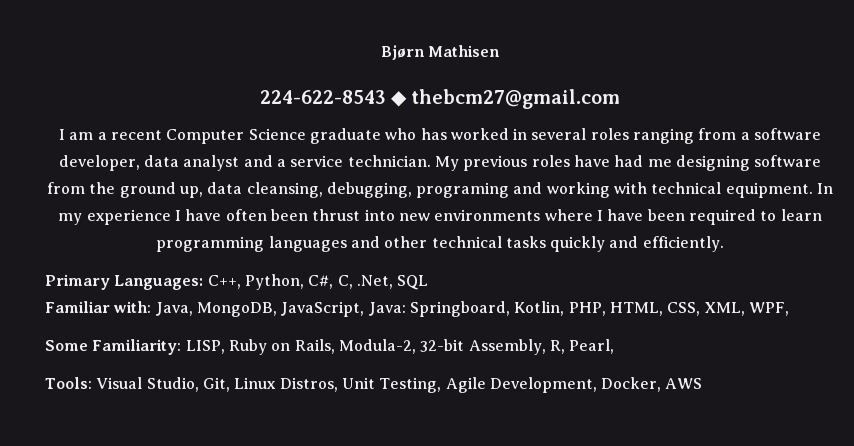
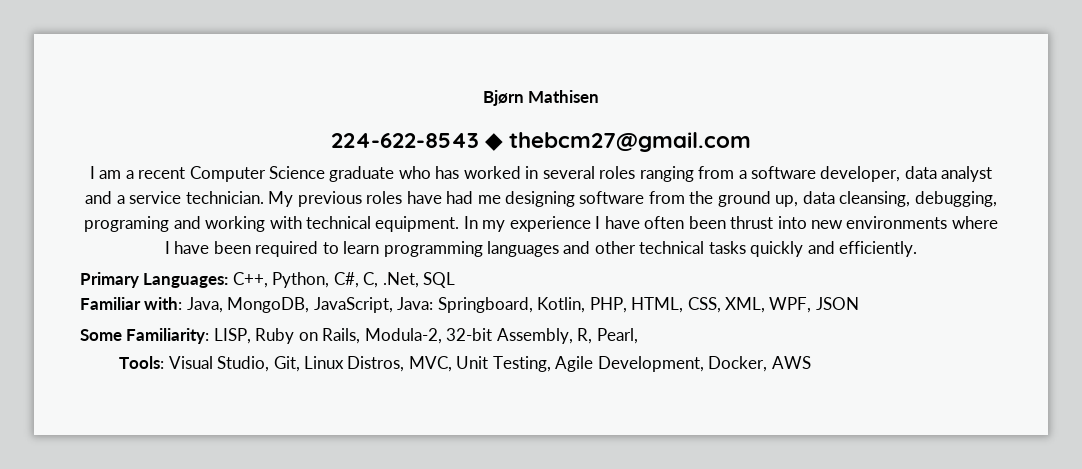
- Familiar with: Java, MongoDB, JavaScript, Java: Springboard, Kotlin, PHP, HTML, CSS, XML, WPF,
+ Familiar with: Java, MongoDB, JavaScript, Java: Springboard, Kotlin, PHP, HTML, CSS, XML, WPF, JSON
- Tools: Visual Studio, Git, Linux Distros, Unit Testing, Agile Development, Docker, AWS
+ Tools: Visual Studio, Git, Linux Distros, MVC, Unit Testing, Agile Development, Docker, AWS

